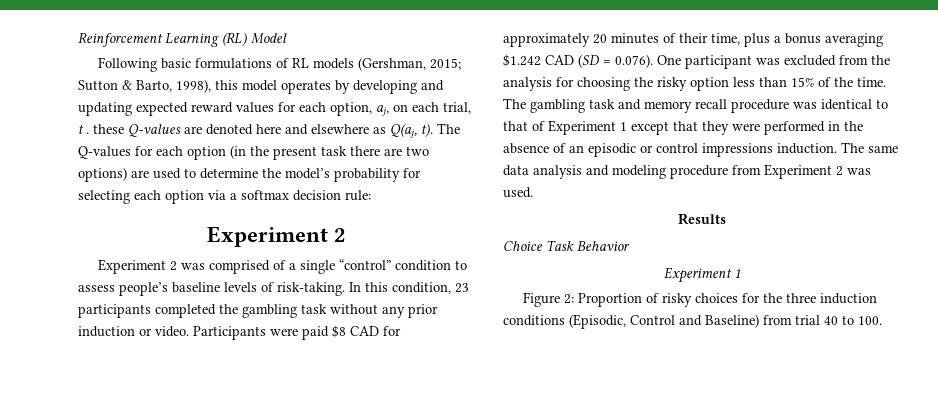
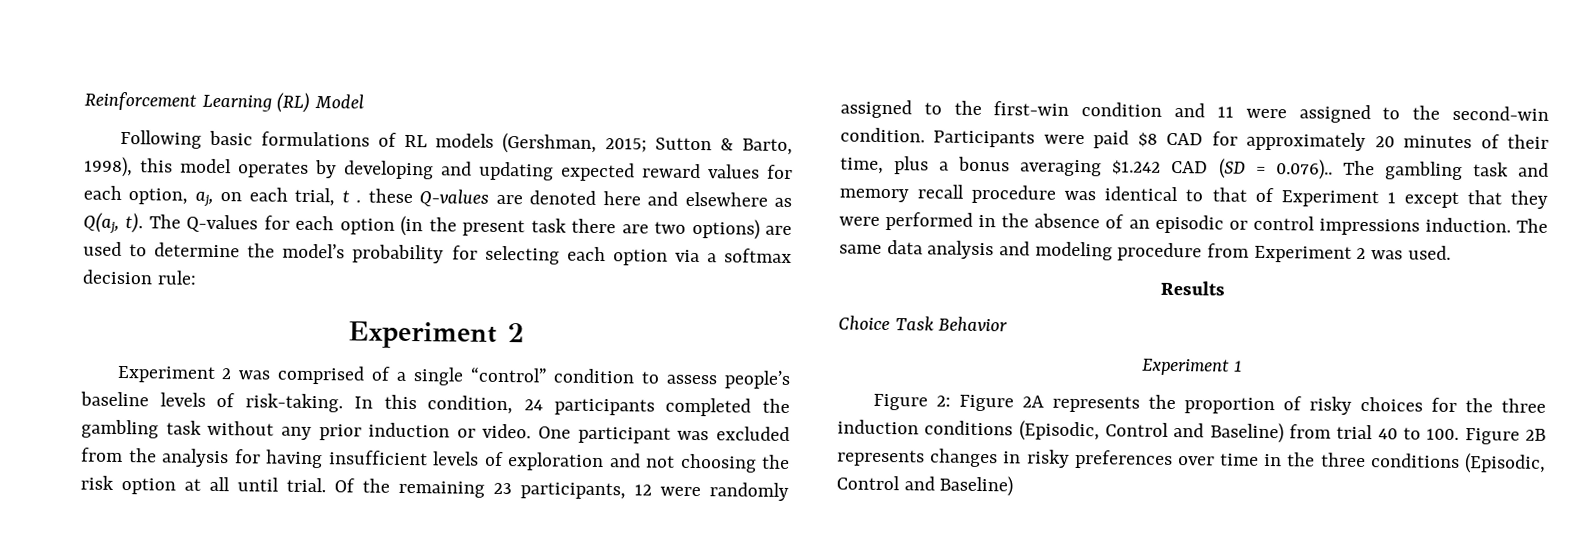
- In this condition, 23 participants completed the gambling task without any prior induction or video.
+ In this condition, 24 participants completed the gambling task without any prior induction or video.
+ One participant was excluded from the analysis for having insufficient levels of exploration and not choosing the risk option at all until trial. Of the remaining 23 participants, 12 were randomly assigned to the first-win condition and 11 were assigned to the second-win condition.
- Participants were paid $8 CAD for approximately 20 minutes of their time, plus a bonus averaging $1.242 CAD (SD = 0.076). One participant was excluded from the analysis for choosing the risky option less than 15% of the time.
+ Participants were paid $8 CAD for approximately 20 minutes of their time, plus a bonus averaging $1.242 CAD (SD = 0.076)..
- Figure 2: Proportion of risky choices for the three induction conditions (Episodic, Control and Baseline) from trial 40 to 100.
+ Figure 2: Figure 2A represents the proportion of risky choices for the three induction conditions (Episodic, Control and Baseline) from trial 40 to 100. Figure 2B represents changes in risky preferences over time in the three conditions (Episodic, Control and Baseline)

